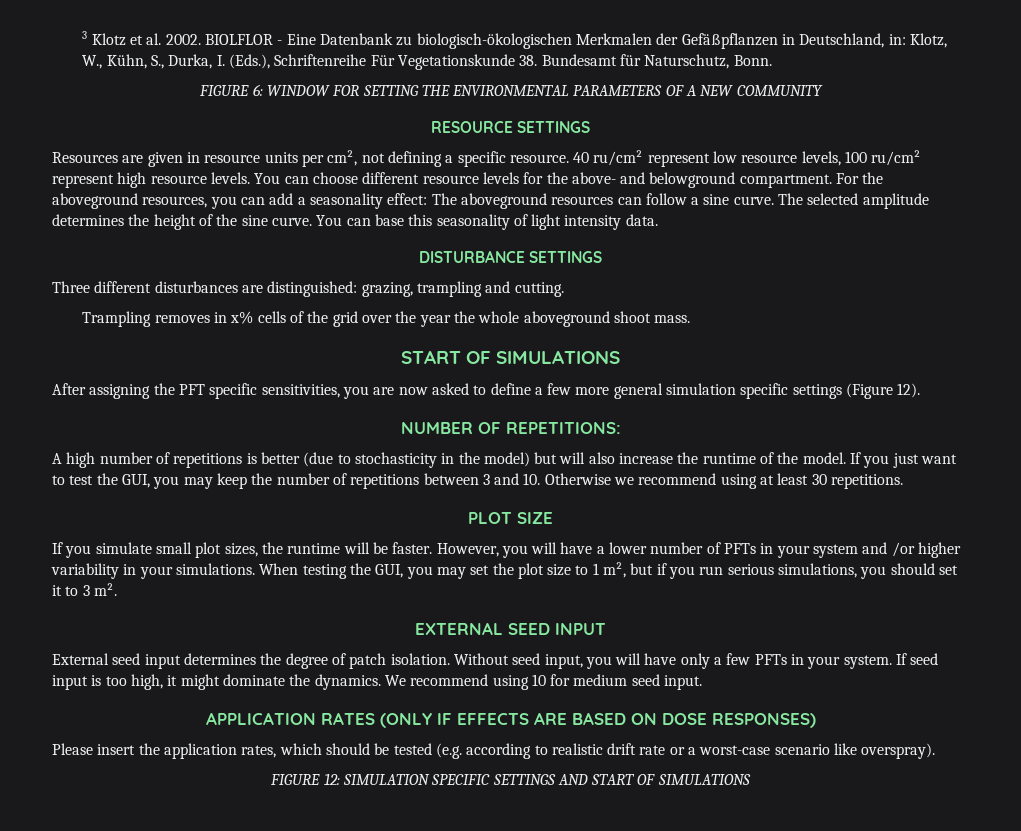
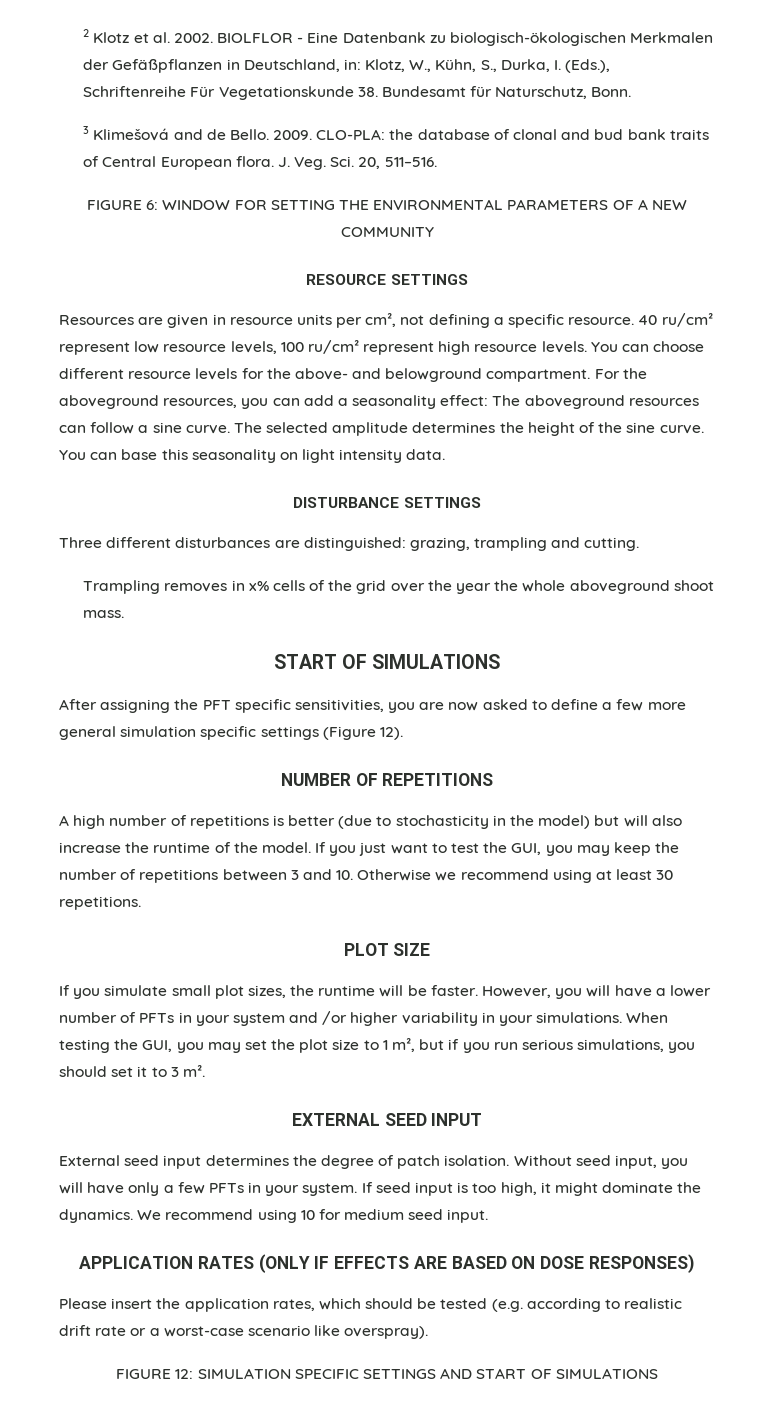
- 3 Klotz et al. 2002.
+ 2 Klotz et al. 2002.
+ 3 Klimešová and de Bello. 2009. CLO-PLA: the database of clonal and bud bank traits of Central European flora. J. Veg. Sci. 20, 511–516.
- You can base this seasonality of light intensity data.
+ You can base this seasonality on light intensity data.
- NUMBER OF REPETITIONS:
+ NUMBER OF REPETITIONS

